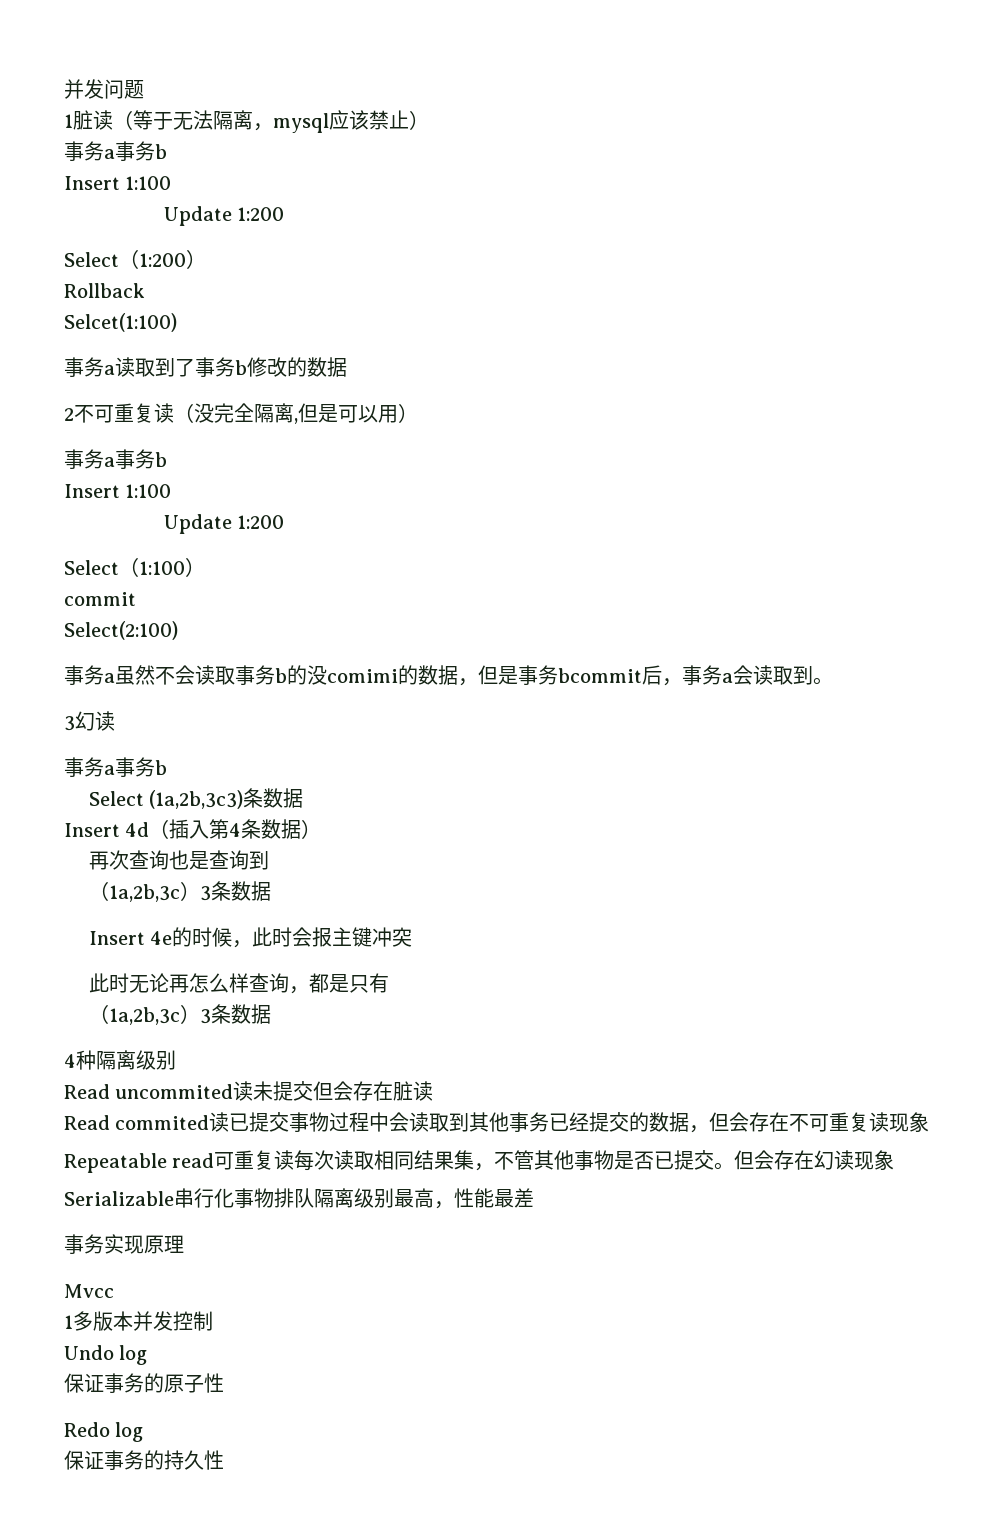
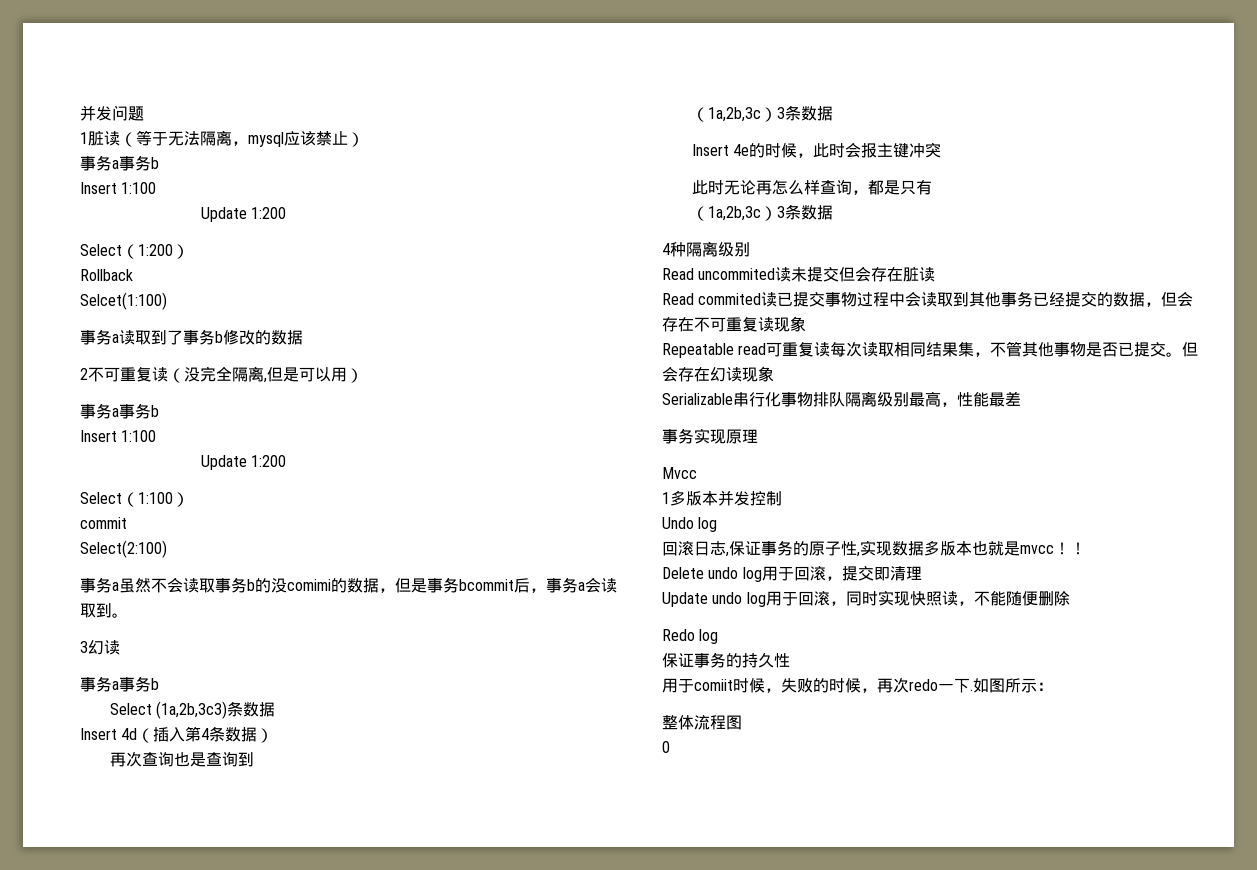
- 保证事务的原子性
+ 回滚日志,保证事务的原子性,实现数据多版本也就是mvcc！！
+ Delete undo log用于回滚，提交即清理
+ Update undo log用于回滚，同时实现快照读，不能随便删除
+ 用于comiit时候，失败的时候，再次redo一下.如图所示：
+ 整体流程图
+ 0

